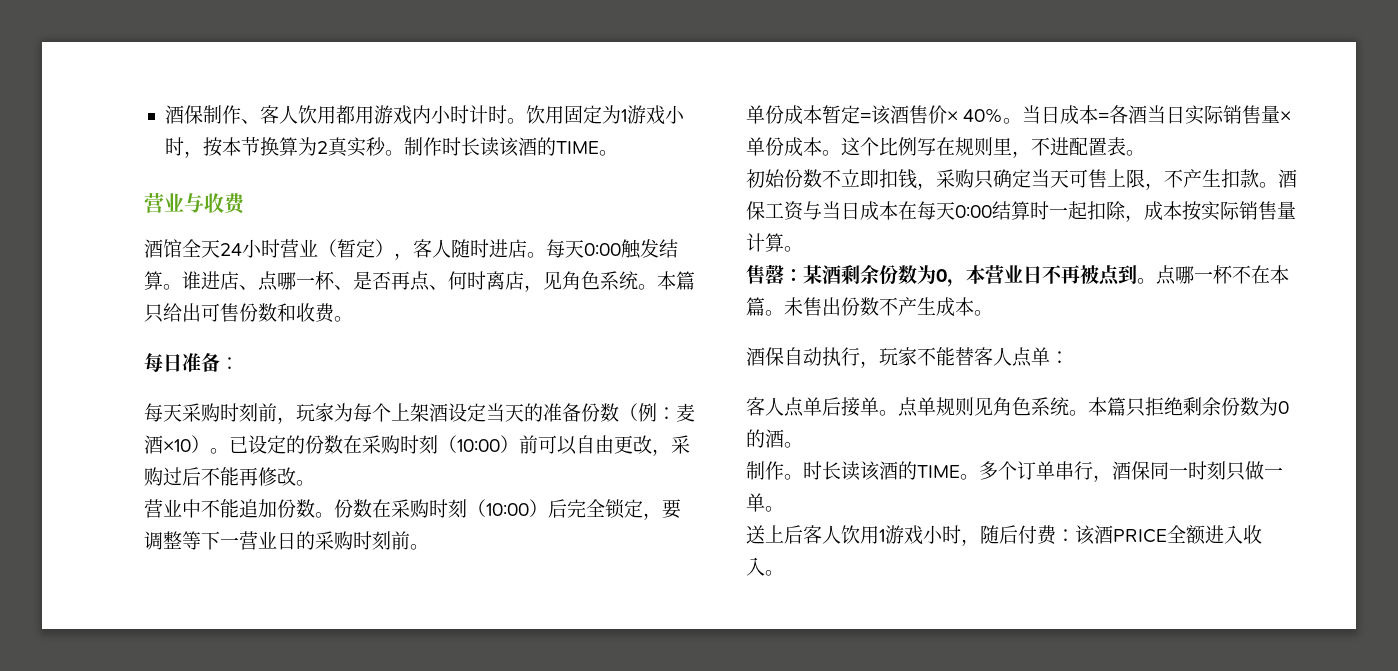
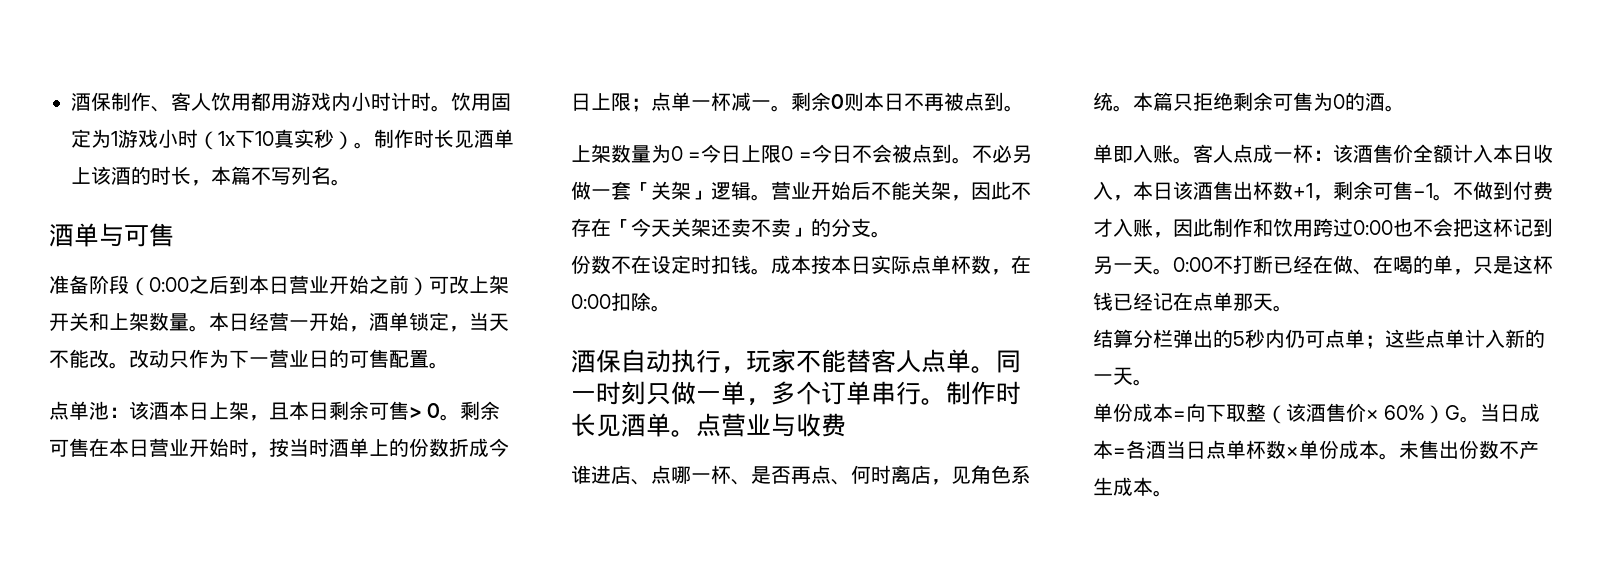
- 饮用固定为1游戏小时，按本节换算为2真实秒。制作时长读该酒的TIME。
- 营业与收费
- 酒馆全天24小时营业（暂定），客人随时进店。每天0:00触发结算。谁进店、点哪一杯、是否再点、何时离店，见角色系统。
+ 饮用固定为1游戏小时（1x下10真实秒）。制作时长见酒单上该酒的时长，本篇不写列名。
+ 酒单与可售
+ 准备阶段（0:00之后到本日营业开始之前）可改上架开关和上架数量。本日经营一开始，酒单锁定，当天不能改。改动只作为下一营业日的可售配置。
+ 点单池：该酒本日上架，且本日剩余可售> 0。剩余可售在本日营业开始时，按当时酒单上的份数折成今日上限；点单一杯减一。剩余0则本日不再被点到。
+ 上架数量为0 =今日上限0 =今日不会被点到。不必另做一套「关架」逻辑。营业开始后不能关架，因此不存在「今天关架还卖不卖」的分支。
+ 份数不在设定时扣钱。成本按本日实际点单杯数，在0:00扣除。
+ 酒保自动执行，玩家不能替客人点单。同一时刻只做一单，多个订单串行。制作时长见酒单。点营业与收费
+ 谁进店、点哪一杯、是否再点、何时离店，见角色系统。
- 本篇只给出可售份数和收费。
- 每日准备：
- 每天采购时刻前，玩家为每个上架酒设定当天的准备份数（例：麦酒×10）。已设定的份数在采购时刻（10:00）前可以自由更改，采购过后不能再修改。
- 营业中不能追加份数。份数在采购时刻（10:00）后完全锁定，要调整等下一营业日的采购时刻前。
+ 本篇只拒绝剩余可售为0的酒。
+ 单即入账。客人点成一杯：该酒售价全额计入本日收入，本日该酒售出杯数+1，剩余可售−1。不做到付费才入账，因此制作和饮用跨过0:00也不会把这杯记到另一天。0:00不打断已经在做、在喝的单，只是这杯钱已经记在点单那天。
+ 结算分栏弹出的5秒内仍可点单；这些点单计入新的一天。
- 单份成本暂定=该酒售价× 40%。
+ 单份成本=向下取整（该酒售价× 60%）G。
- 当日成本=各酒当日实际销售量×单份成本。
+ 当日成本=各酒当日点单杯数×单份成本。
- 这个比例写在规则里，不进配置表。
- 初始份数不立即扣钱，采购只确定当天可售上限，不产生扣款。酒保工资与当日成本在每天0:00结算时一起扣除，成本按实际销售量计算。
- 售罄：某酒剩余份数为0，本营业日不再被点到。点哪一杯不在本篇。
- 酒保自动执行，玩家不能替客人点单：
- 客人点单后接单。点单规则见角色系统。本篇只拒绝剩余份数为0的酒。
- 制作。时长读该酒的TIME。多个订单串行，酒保同一时刻只做一单。
- 送上后客人饮用1游戏小时，随后付费：该酒PRICE全额进入收入。

